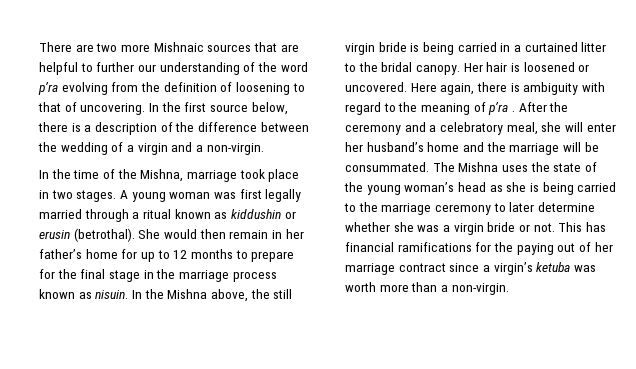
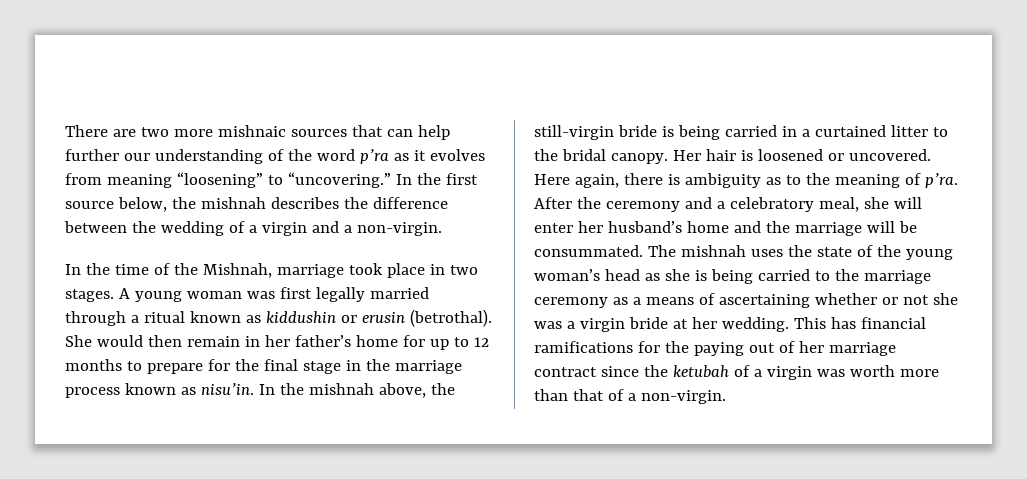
- There are two more Mishnaic sources that are helpful to further our understanding of the word p’ra evolving from the definition of loosening to that of uncovering.
+ There are two more mishnaic sources that can help further our understanding of the word p’ra as it evolves from meaning “loosening” to “uncovering.”
- In the first source below, there is a description of the difference between the wedding of a virgin and a non-virgin.
+ In the first source below, the mishnah describes the difference between the wedding of a virgin and a non-virgin.
- In the time of the Mishna, marriage took place in two stages.
+ In the time of the Mishnah, marriage took place in two stages.
- She would then remain in her father’s home for up to 12 months to prepare for the final stage in the marriage process known as nisuin. In the Mishna above, the still virgin bride is being carried in a curtained litter to the bridal canopy.
+ She would then remain in her father’s home for up to 12 months to prepare for the final stage in the marriage process known as nisu’in. In the mishnah above, the still-virgin bride is being carried in a curtained litter to the bridal canopy.
- Here again, there is ambiguity with regard to the meaning of p’ra .
+ Here again, there is ambiguity as to the meaning of p’ra.
- The Mishna uses the state of the young woman’s head as she is being carried to the marriage ceremony to later determine whether she was a virgin bride or not.
+ The mishnah uses the state of the young woman’s head as she is being carried to the marriage ceremony as a means of ascertaining whether or not she was a virgin bride at her wedding.
- This has financial ramifications for the paying out of her marriage contract since a virgin’s ketuba was worth more than a non-virgin.
+ This has financial ramifications for the paying out of her marriage contract since the ketubah of a virgin was worth more than that of a non-virgin.

